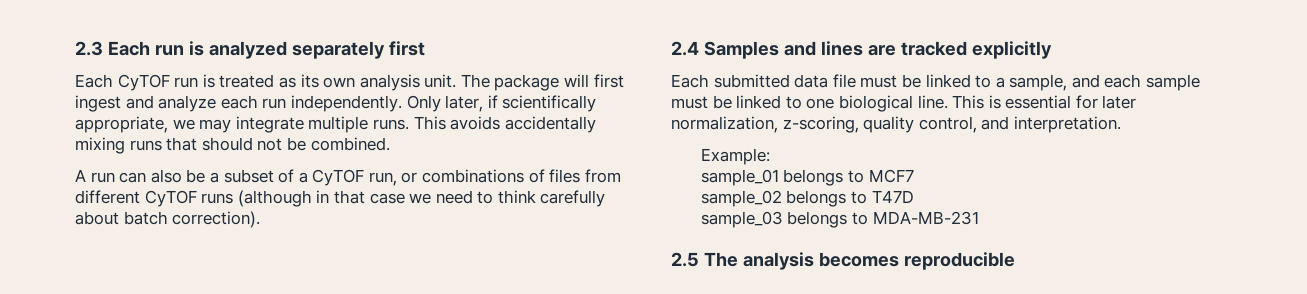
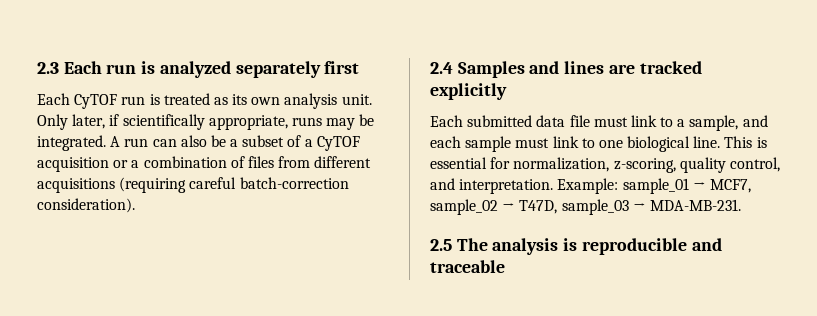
- The package will first ingest and analyze each run independently.
- Only later, if scientifically appropriate, we may integrate multiple runs. This avoids accidentally mixing runs that should not be combined.
- A run can also be a subset of a CyTOF run, or combinations of files from different CyTOF runs (although in that case we need to think carefully about batch correction).
+ Only later, if scientifically appropriate, runs may be integrated. A run can also be a subset of a CyTOF acquisition or a combination of files from different acquisitions (requiring careful batch-correction consideration).
- Each submitted data file must be linked to a sample, and each sample must be linked to one biological line.
+ Each submitted data file must link to a sample, and each sample must link to one biological line.
- This is essential for later normalization, z-scoring, quality control, and interpretation.
- Example:
- sample_01 belongs to MCF7
- sample_02 belongs to T47D
- sample_03 belongs to MDA-MB-231
+ This is essential for normalization, z-scoring, quality control, and interpretation. Example: sample_01 → MCF7, sample_02 → T47D, sample_03 → MDA-MB-231.
- 2.5 The analysis becomes reproducible
+ 2.5 The analysis is reproducible and traceable

